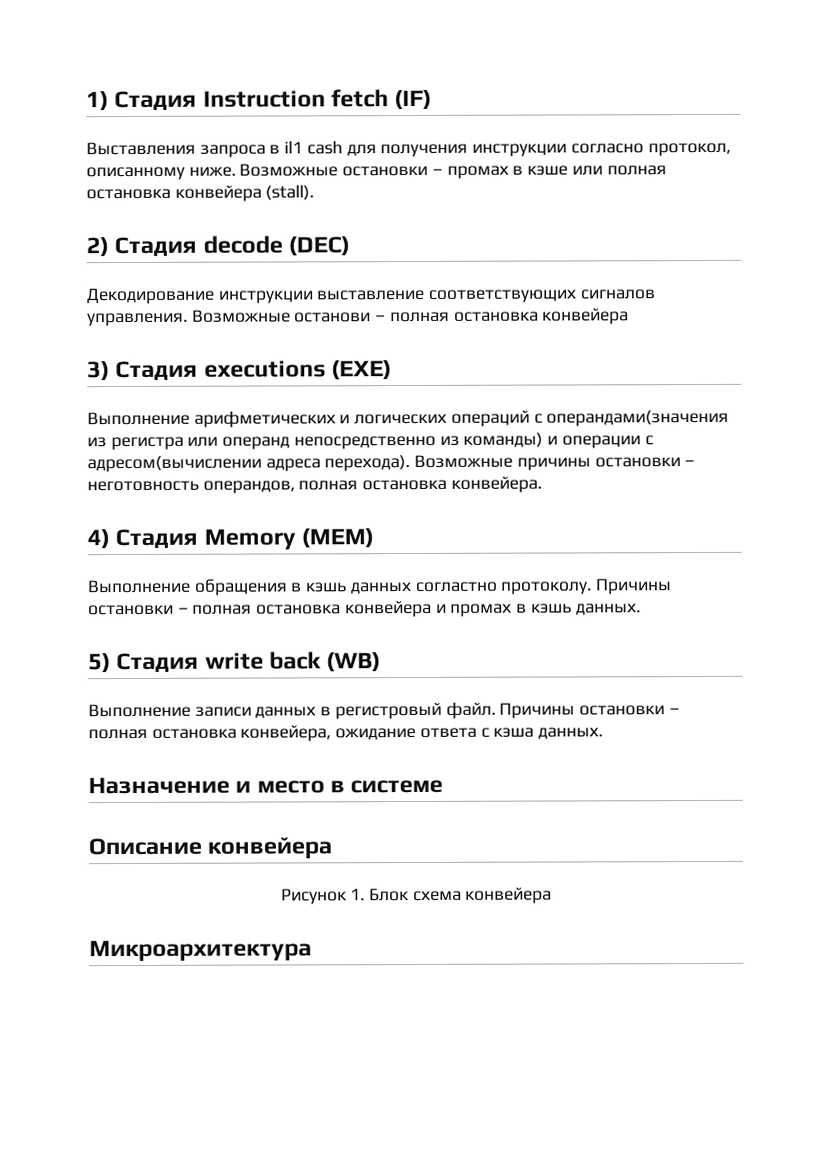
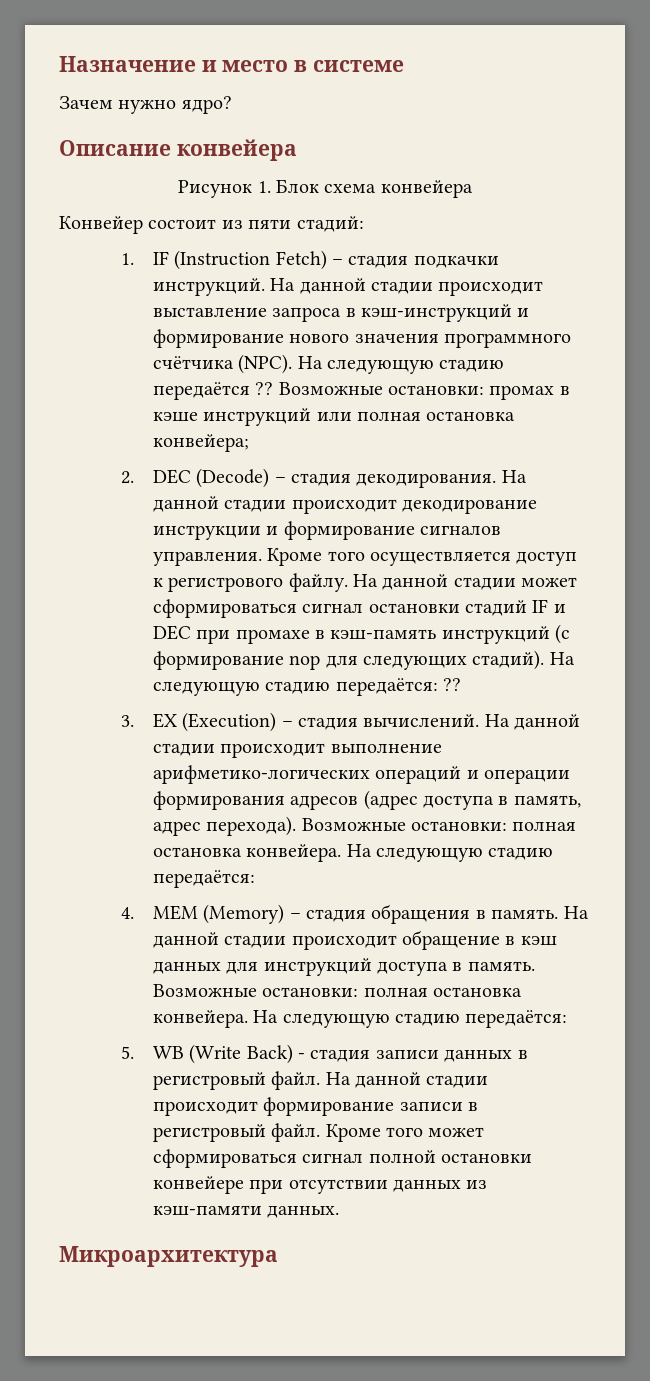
- 1) Стадия Instruction fetch (IF)
- Выставления запроса в il1 cash для получения инструкции согласно протокол, описанному ниже. Возможные остановки – промах в кэше или полная остановка конвейера (stall).
- 2) Стадия decode (DEC)
- Декодирование инструкции выставление соответствующих сигналов управления. Возможные останови – полная остановка конвейера
- 3) Стадия executions (EXE)
- Выполнение арифметических и логических операций с операндами(значения из регистра или операнд непосредственно из команды) и операции с адресом(вычислении адреса перехода). Возможные причины остановки – неготовность операндов, полная остановка конвейера.
- 4) Стадия Memory (MEM)
- Выполнение обращения в кэшь данных согластно протоколу. Причины остановки – полная остановка конвейера и промах в кэшь данных.
- 5) Стадия write back (WB)
- Выполнение записи данных в регистровый файл. Причины остановки – полная остановка конвейера, ожидание ответа с кэша данных.
+ Зачем нужно ядро?
+ Конвейер состоит из пяти стадий:
+ 1. IF (Instruction Fetch) – стадия подкачки инструкций. На данной стадии происходит выставление запроса в кэш-инструкций и формирование нового значения программного счётчика (NPC). На следующую стадию передаётся ?? Возможные остановки: промах в кэше инструкций или полная остановка конвейера;
+ 2. DEC (Decode) – стадия декодирования. На данной стадии происходит декодирование инструкции и формирование сигналов управления. Кроме того осуществляется доступ к регистрового файлу. На данной стадии может сформироваться сигнал остановки стадий IF и DEC при промахе в кэш-память инструкций (с формирование nop для следующих стадий). На следующую стадию передаётся: ??
+ 3. EX (Execution) – стадия вычислений. На данной стадии происходит выполнение арифметико-логических операций и операции формирования адресов (адрес доступа в память, адрес перехода). Возможные остановки: полная остановка конвейера. На следующую стадию передаётся:
+ 4. MEM (Memory) – стадия обращения в память. На данной стадии происходит обращение в кэш данных для инструкций доступа в память. Возможные остановки: полная остановка конвейера. На следующую стадию передаётся:
+ 5. WB (Write Back) - стадия записи данных в регистровый файл. На данной стадии происходит формирование записи в регистровый файл. Кроме того может сформироваться сигнал полной остановки конвейере при отсутствии данных из кэш-памяти данных.

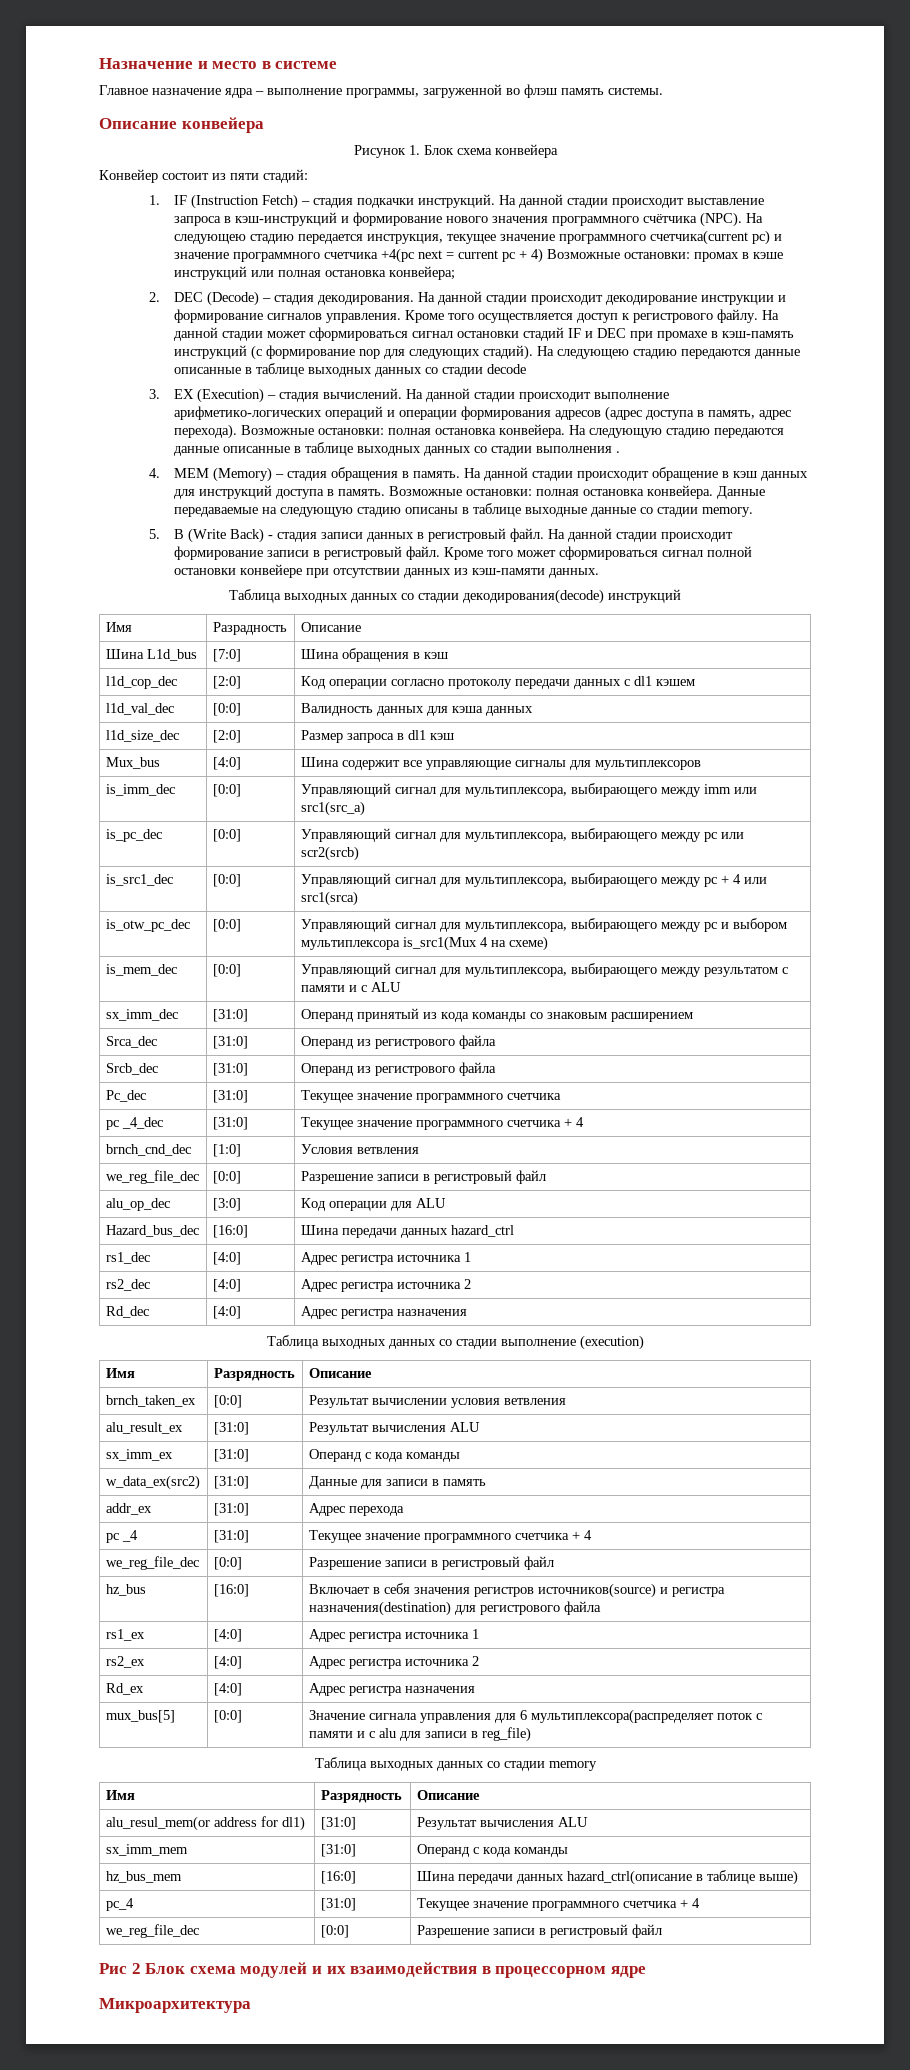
- Зачем нужно ядро?
+ Главное назначение ядра – выполнение программы, загруженной во флэш память системы.
- На следующую стадию передаётся ?? Возможные остановки: промах в кэше инструкций или полная остановка конвейера;
+ На следующею стадию передается инструкция, текущее значение программного счетчика(current pc) и значение программного счетчика +4(pc next = current pc + 4) Возможные остановки: промах в кэше инструкций или полная остановка конвейера;
- На следующую стадию передаётся: ??
+ На следующею стадию передаются данные описанные в таблице выходных данных со стадии decode
- На данной стадии происходит выполнение арифметико-логических операций и операции формирования адресов (адрес доступа в память, адрес перехода). Возможные остановки: полная остановка конвейера. На следующую стадию передаётся:
+ На данной стадии происходит выполнение арифметико-логических операций и операции формирования адресов (адрес доступа в память, адрес перехода). Возможные остановки: полная остановка конвейера. На следующую стадию передаются данные описанные в таблице выходных данных со стадии выполнения .
- На данной стадии происходит обращение в кэш данных для инструкций доступа в память. Возможные остановки: полная остановка конвейера. На следующую стадию передаётся:
+ На данной стадии происходит обращение в кэш данных для инструкций доступа в память. Возможные остановки: полная остановка конвейера. Данные передаваемые на следующую стадию описаны в таблице выходные данные со стадии memory.
- 5. WB (Write Back) - стадия записи данных в регистровый файл.
+ 5. B (Write Back) - стадия записи данных в регистровый файл.
+ Таблица выходных данных со стадии декодирования(decode) инструкций
+ Имя | Разрадность | Описание
+ Шина L1d_bus | [7:0] | Шина обращения в кэш
+ l1d_cop_dec | [2:0] | Код операции согласно протоколу передачи данных с dl1 кэшем
+ l1d_val_dec | [0:0] | Валидность данных для кэша данных
+ l1d_size_dec | [2:0] | Размер запроса в dl1 кэш
+ Mux_bus | [4:0] | Шина содержит все управляющие сигналы для мультиплексоров
+ is_imm_dec | [0:0] | Управляющий сигнал для мультиплексора, выбирающего между imm или src1(src_a)
+ is_pc_dec | [0:0] | Управляющий сигнал для мультиплексора, выбирающего между pc или scr2(srcb)
+ is_src1_dec | [0:0] | Управляющий сигнал для мультиплексора, выбирающего между pc + 4 или src1(srca)
+ is_otw_pc_dec | [0:0] | Управляющий сигнал для мультиплексора, выбирающего между pc и выбором мультиплексора is_src1(Mux 4 на схеме)
+ is_mem_dec | [0:0] | Управляющий сигнал для мультиплексора, выбирающего между результатом с памяти и с ALU
+ sx_imm_dec | [31:0] | Операнд принятый из кода команды со знаковым расширением
+ Srca_dec | [31:0] | Операнд из регистрового файла
+ Srcb_dec | [31:0] | Операнд из регистрового файла
+ Pc_dec | [31:0] | Текущее значение программного счетчика
+ pc _4_dec | [31:0] | Текущее значение программного счетчика + 4
+ brnch_cnd_dec | [1:0] | Условия ветвления
+ we_reg_file_dec | [0:0] | Разрешение записи в регистровый файл
+ alu_op_dec | [3:0] | Код операции для ALU
+ Hazard_bus_dec | [16:0] | Шина передачи данных hazard_ctrl
+ rs1_dec | [4:0] | Адрес регистра источника 1
+ rs2_dec | [4:0] | Адрес регистра источника 2
+ Rd_dec | [4:0] | Адрес регистра назначения
+ Таблица выходных данных со стадии выполнение (execution)
+ Имя | Разрядность | Описание
+ brnch_taken_ex | [0:0] | Результат вычислении условия ветвления
+ alu_result_ex | [31:0] | Результат вычисления ALU
+ sx_imm_ex | [31:0] | Операнд с кода команды
+ w_data_ex(src2) | [31:0] | Данные для записи в память
+ addr_ex | [31:0] | Адрес перехода
+ pc _4 | [31:0] | Текущее значение программного счетчика + 4
+ we_reg_file_dec | [0:0] | Разрешение записи в регистровый файл
+ hz_bus | [16:0] | Включает в себя значения регистров источников(source) и регистра назначения(destination) для регистрового файла
+ rs1_ex | [4:0] | Адрес регистра источника 1
+ rs2_ex | [4:0] | Адрес регистра источника 2
+ Rd_ex | [4:0] | Адрес регистра назначения
+ mux_bus[5] | [0:0] | Значение сигнала управления для 6 мультиплексора(распределяет поток с памяти и с alu для записи в reg_file)
+ Таблица выходных данных со стадии memory
+ Имя | Разрядность | Описание
+ alu_resul_mem(or address for dl1) | [31:0] | Результат вычисления ALU
+ sx_imm_mem | [31:0] | Операнд с кода команды
+ hz_bus_mem | [16:0] | Шина передачи данных hazard_ctrl(описание в таблице выше)
+ pc_4 | [31:0] | Текущее значение программного счетчика + 4
+ we_reg_file_dec | [0:0] | Разрешение записи в регистровый файл
+ Рис 2 Блок схема модулей и их взаимодействия в процессорном ядре

